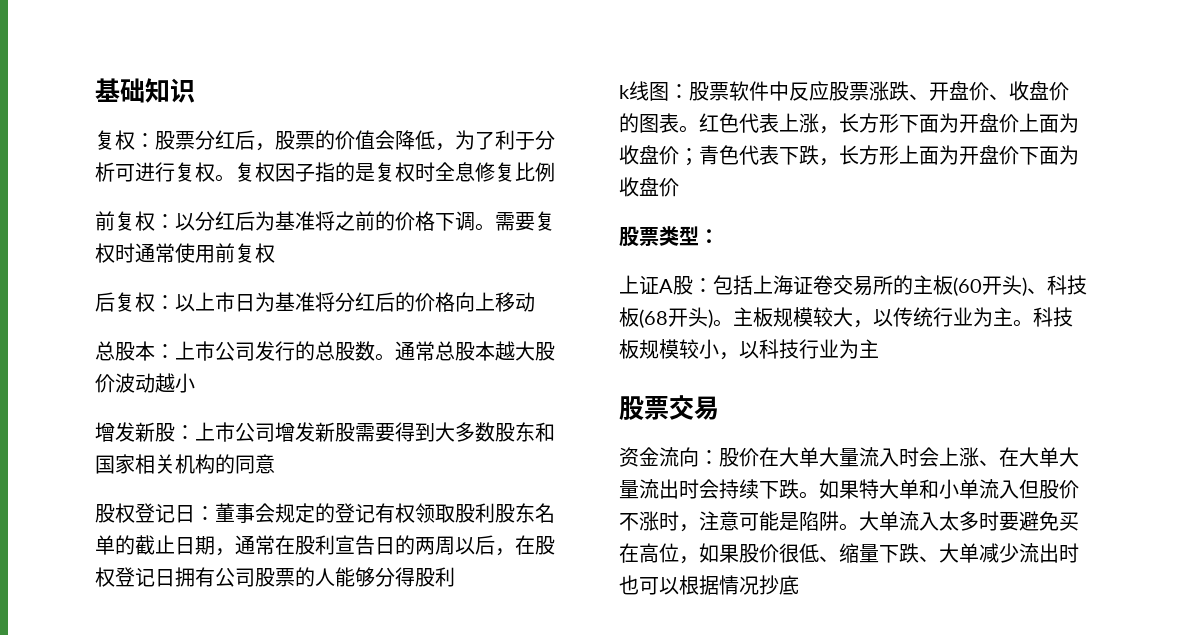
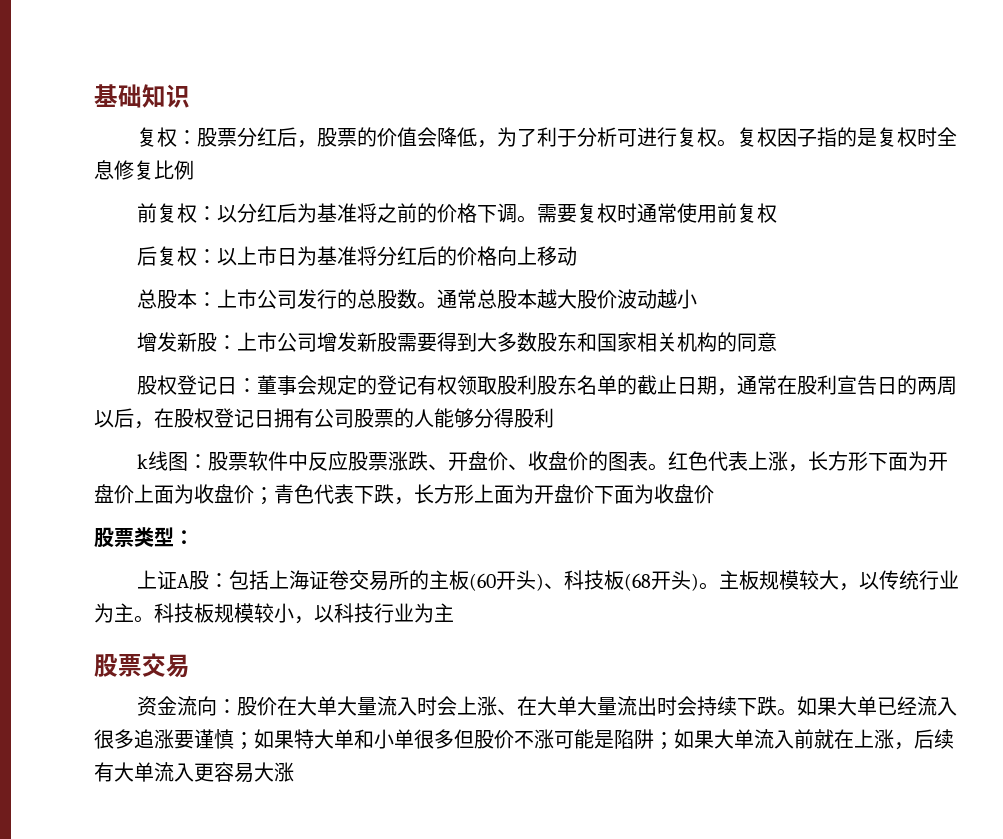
- 如果特大单和小单流入但股价不涨时，注意可能是陷阱。大单流入太多时要避免买在高位，如果股价很低、缩量下跌、大单减少流出时也可以根据情况抄底
+ 如果大单已经流入很多追涨要谨慎；如果特大单和小单很多但股价不涨可能是陷阱；如果大单流入前就在上涨，后续有大单流入更容易大涨

